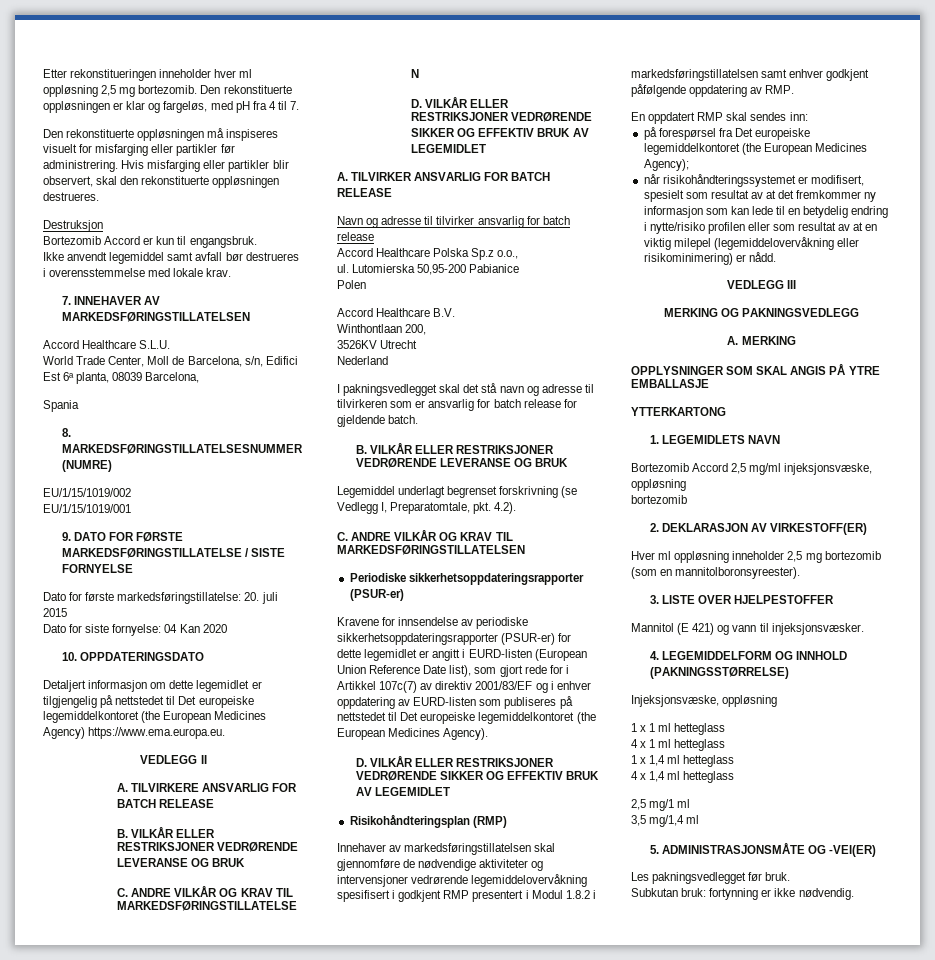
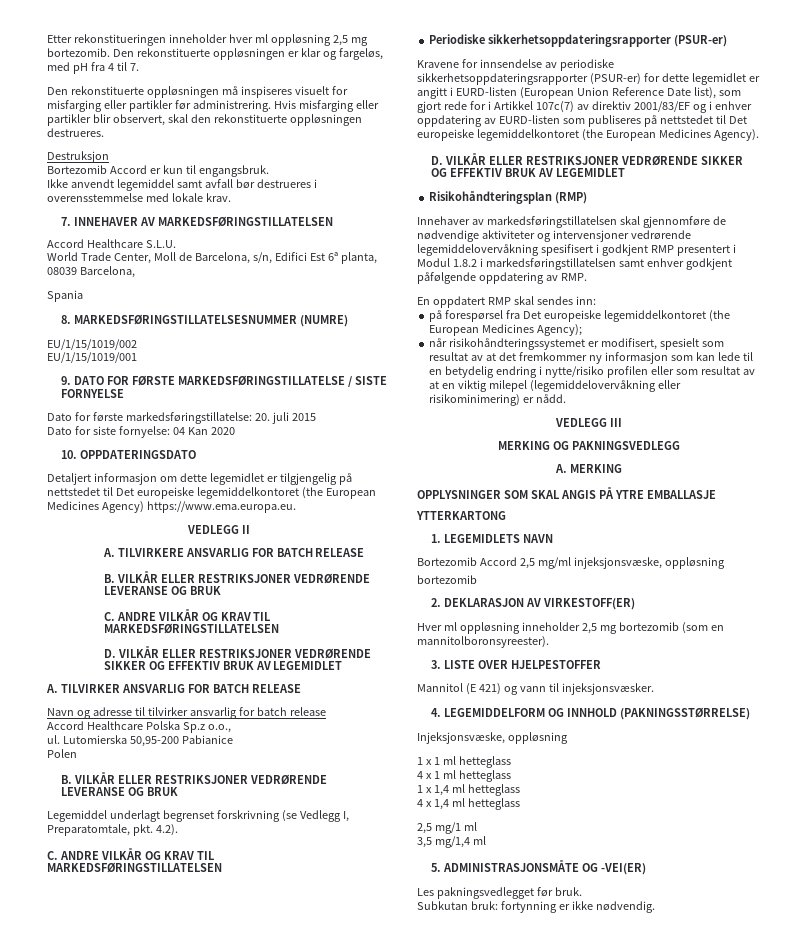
- Accord Healthcare B.V.
- Winthontlaan 200,
- 3526KV Utrecht
- Nederland
- I pakningsvedlegget skal det stå navn og adresse til tilvirkeren som er ansvarlig for batch release for gjeldende batch.

